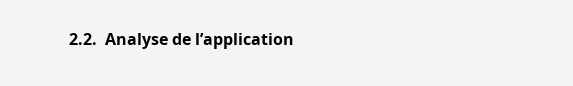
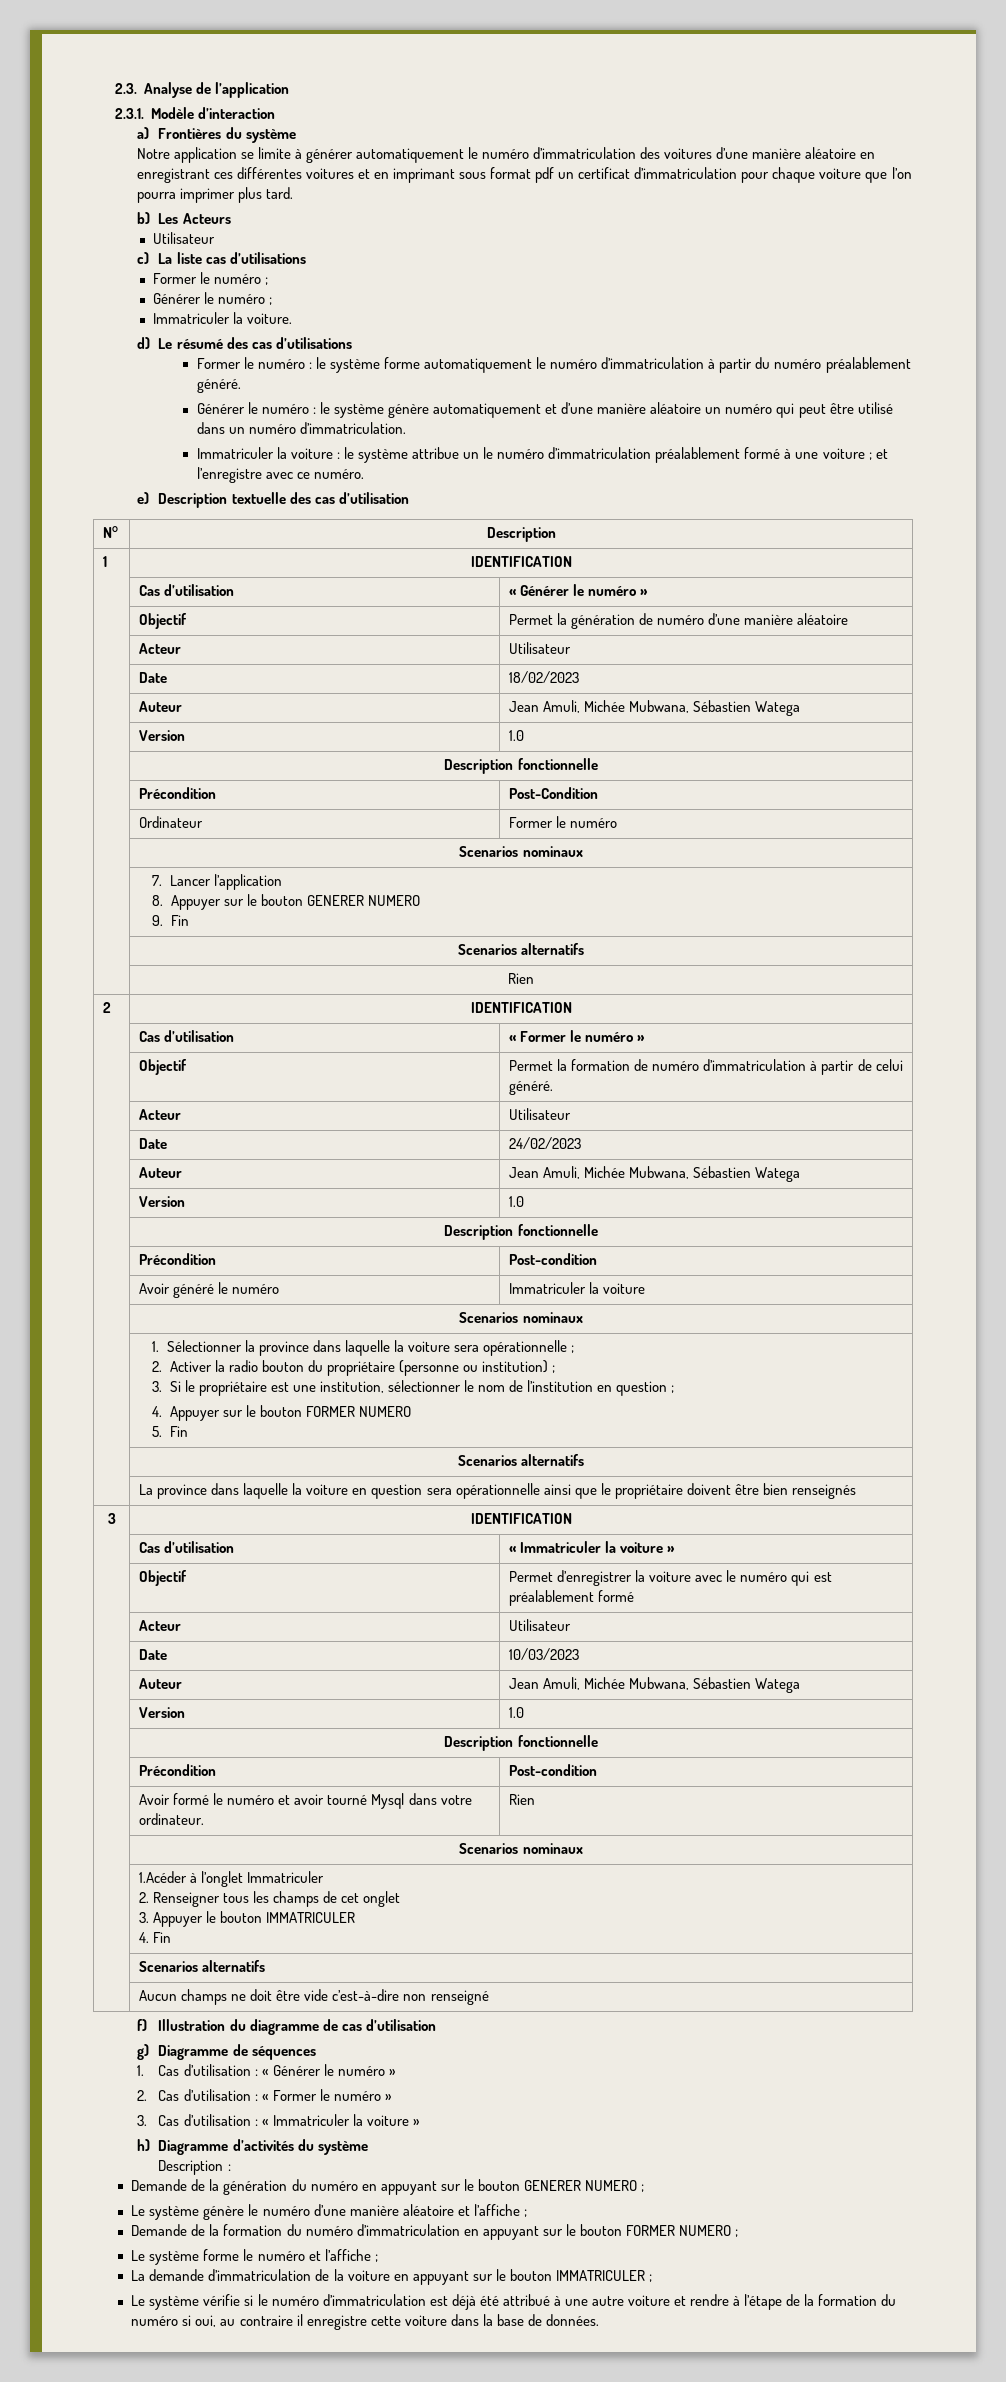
- 2.2. Analyse de l’application
+ 2.3. Analyse de l’application
+ 2.3.1. Modèle d’interaction
+ a) Frontières du système
+ Notre application se limite à générer automatiquement le numéro d’immatriculation des voitures d’une manière aléatoire en enregistrant ces différentes voitures et en imprimant sous format pdf un certificat d’immatriculation pour chaque voiture que l’on pourra imprimer plus tard.
+ b) Les Acteurs
+ Utilisateur
+ c) La liste cas d’utilisations
+ Former le numéro ;
+ Générer le numéro ;
+ Immatriculer la voiture.
+ d) Le résumé des cas d’utilisations
+ Former le numéro : le système forme automatiquement le numéro d’immatriculation à partir du numéro préalablement généré.
+ Générer le numéro : le système génère automatiquement et d’une manière aléatoire un numéro qui peut être utilisé dans un numéro d’immatriculation.
+ Immatriculer la voiture : le système attribue un le numéro d’immatriculation préalablement formé à une voiture ; et l’enregistre avec ce numéro.
+ e) Description textuelle des cas d’utilisation
+ N° | Description
+ 1 | IDENTIFICATION
+ | Cas d’utilisation | « Générer le numéro »
+ | Objectif | Permet la génération de numéro d’une manière aléatoire
+ | Acteur | Utilisateur
+ | Date | 18/02/2023
+ | Auteur | Jean Amuli, Michée Mubwana, Sébastien Watega
+ | Version | 1.0
+ | Description fonctionnelle
+ | Précondition | Post-Condition
+ | Ordinateur | Former le numéro
+ | Scenarios nominaux
+ | 7. Lancer l’application
+ 8. Appuyer sur le bouton GENERER NUMERO
+ 9. Fin
+ | Scenarios alternatifs
+ | Rien
+ 2 | IDENTIFICATION
+ | Cas d’utilisation | « Former le numéro »
+ | Objectif | Permet la formation de numéro d’immatriculation à partir de celui généré.
+ | Acteur | Utilisateur
+ | Date | 24/02/2023
+ | Auteur | Jean Amuli, Michée Mubwana, Sébastien Watega
+ | Version | 1.0
+ | Description fonctionnelle
+ | Précondition | Post-condition
+ | Avoir généré le numéro | Immatriculer la voiture
+ | Scenarios nominaux
+ | 1. Sélectionner la province dans laquelle la voiture sera opérationnelle ;
+ 2. Activer la radio bouton du propriétaire (personne ou institution) ;
+ 3. Si le propriétaire est une institution, sélectionner le nom de l’institution en question ;
+ 4. Appuyer sur le bouton FORMER NUMERO
+ 5. Fin
+ | Scenarios alternatifs
+ | La province dans laquelle la voiture en question sera opérationnelle ainsi que le propriétaire doivent être bien renseignés
+ 3 | IDENTIFICATION
+ | Cas d’utilisation | « Immatriculer la voiture »
+ | Objectif | Permet d’enregistrer la voiture avec le numéro qui est préalablement formé
+ | Acteur | Utilisateur
+ | Date | 10/03/2023
+ | Auteur | Jean Amuli, Michée Mubwana, Sébastien Watega
+ | Version | 1.0
+ | Description fonctionnelle
+ | Précondition | Post-condition
+ | Avoir formé le numéro et avoir tourné Mysql dans votre ordinateur. | Rien
+ | Scenarios nominaux
+ | 1.Acéder à l’onglet Immatriculer
+ 2. Renseigner tous les champs de cet onglet
+ 3. Appuyer le bouton IMMATRICULER
+ 4. Fin
+ | Scenarios alternatifs
+ | Aucun champs ne doit être vide c’est-à-dire non renseigné
+ f) Illustration du diagramme de cas d’utilisation
+ g) Diagramme de séquences
+ 1. Cas d’utilisation : « Générer le numéro »
+ 2. Cas d’utilisation : « Former le numéro »
+ 3. Cas d’utilisation : « Immatriculer la voiture »
+ h) Diagramme d’activités du système
+ Description :
+ Demande de la génération du numéro en appuyant sur le bouton GENERER NUMERO ;
+ Le système génère le numéro d’une manière aléatoire et l’affiche ;
+ Demande de la formation du numéro d’immatriculation en appuyant sur le bouton FORMER NUMERO ;
+ Le système forme le numéro et l’affiche ;
+ La demande d’immatriculation de la voiture en appuyant sur le bouton IMMATRICULER ;
+ Le système vérifie si le numéro d’immatriculation est déjà été attribué à une autre voiture et rendre à l’étape de la formation du numéro si oui, au contraire il enregistre cette voiture dans la base de données.

